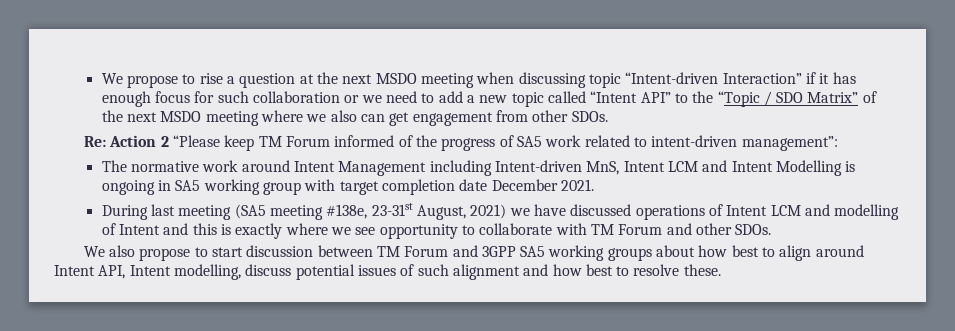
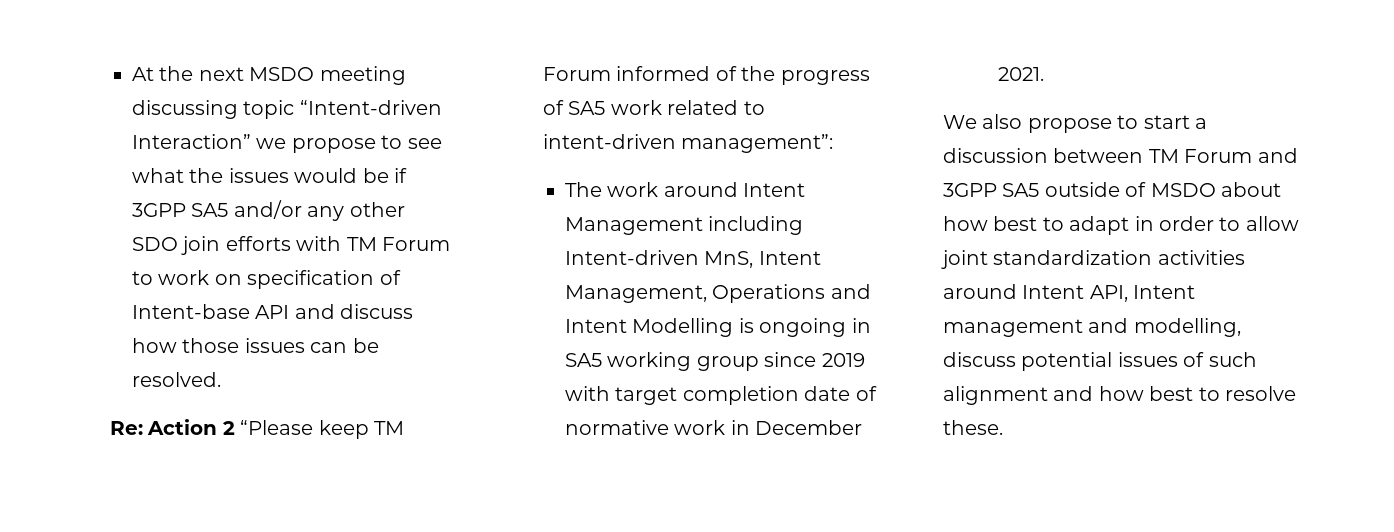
- We propose to rise a question at the next MSDO meeting when discussing topic “Intent-driven Interaction” if it has enough focus for such collaboration or we need to add a new topic called “Intent API” to the “Topic / SDO Matrix” of the next MSDO meeting where we also can get engagement from other SDOs.
+ At the next MSDO meeting discussing topic “Intent-driven Interaction” we propose to see what the issues would be if 3GPP SA5 and/or any other SDO join efforts with TM Forum to work on specification of Intent-base API and discuss how those issues can be resolved.
- The normative work around Intent Management including Intent-driven MnS, Intent LCM and Intent Modelling is ongoing in SA5 working group with target completion date December 2021.
- During last meeting (SA5 meeting #138e, 23-31st August, 2021) we have discussed operations of Intent LCM and modelling of Intent and this is exactly where we see opportunity to collaborate with TM Forum and other SDOs.
+ The work around Intent Management including Intent-driven MnS, Intent Management, Operations and Intent Modelling is ongoing in SA5 working group since 2019 with target completion date of normative work in December 2021.
- We also propose to start discussion between TM Forum and 3GPP SA5 working groups about how best to align around Intent API, Intent modelling, discuss potential issues of such alignment and how best to resolve these.
+ We also propose to start a discussion between TM Forum and 3GPP SA5 outside of MSDO about how best to adapt in order to allow joint standardization activities around Intent API, Intent management and modelling, discuss potential issues of such alignment and how best to resolve these.

